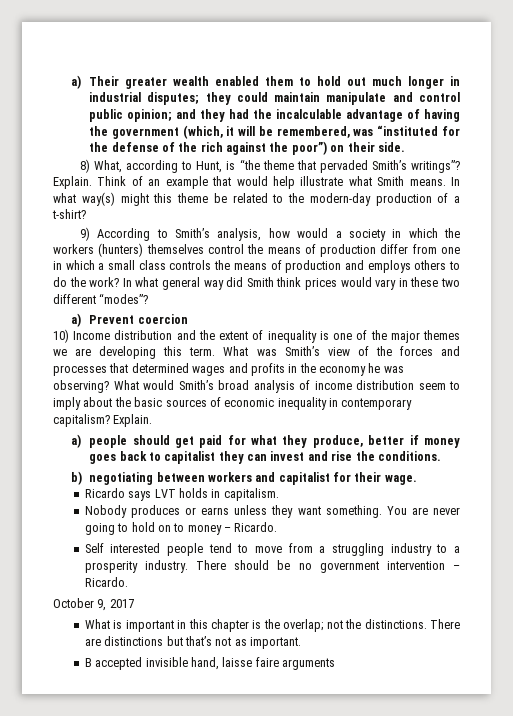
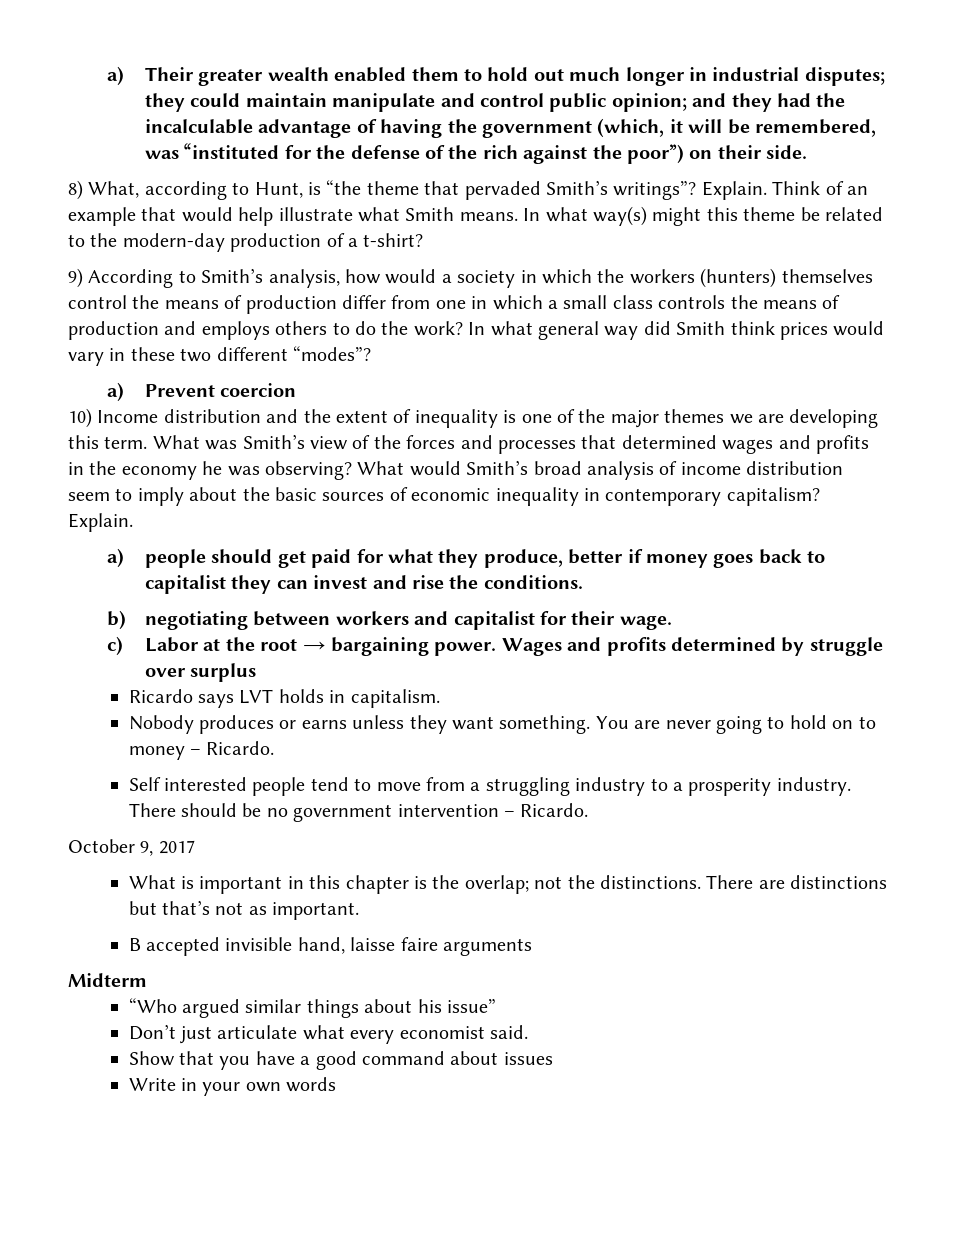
+ c) Labor at the root → bargaining power. Wages and profits determined by struggle over surplus
+ Midterm
+ “Who argued similar things about his issue”
+ Don’t just articulate what every economist said.
+ Show that you have a good command about issues
+ Write in your own words

